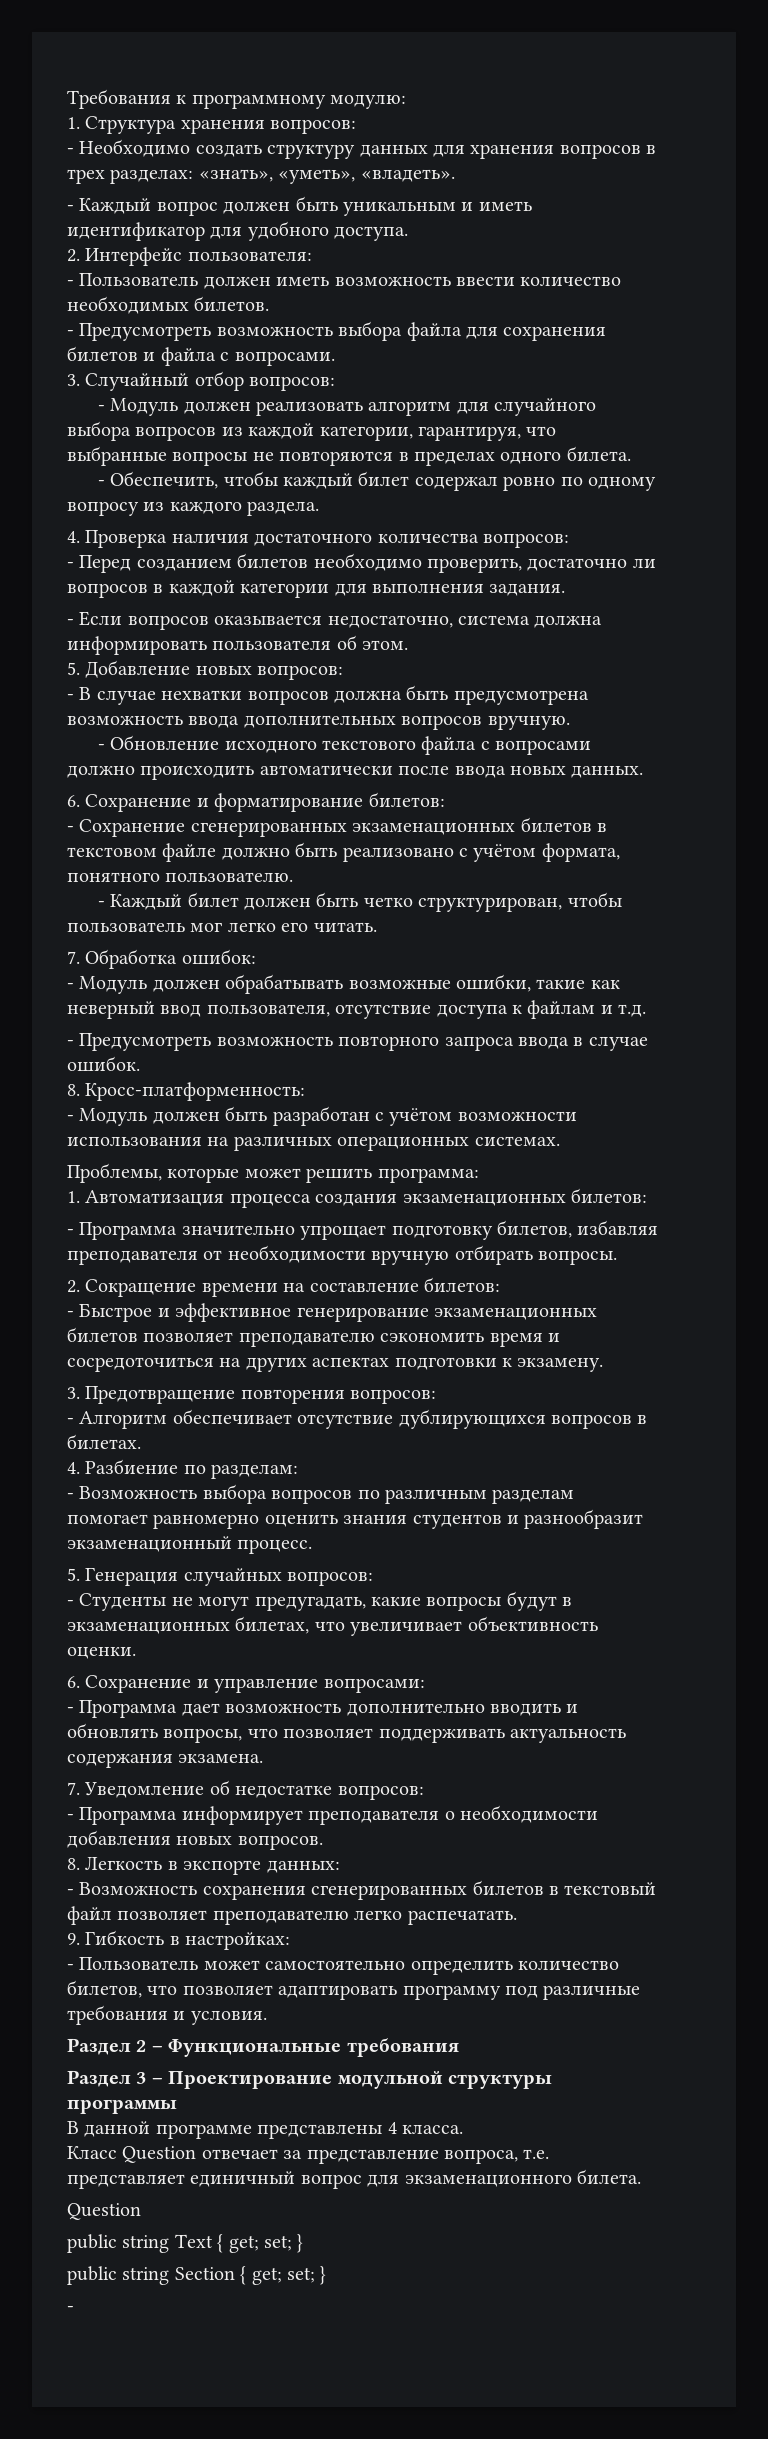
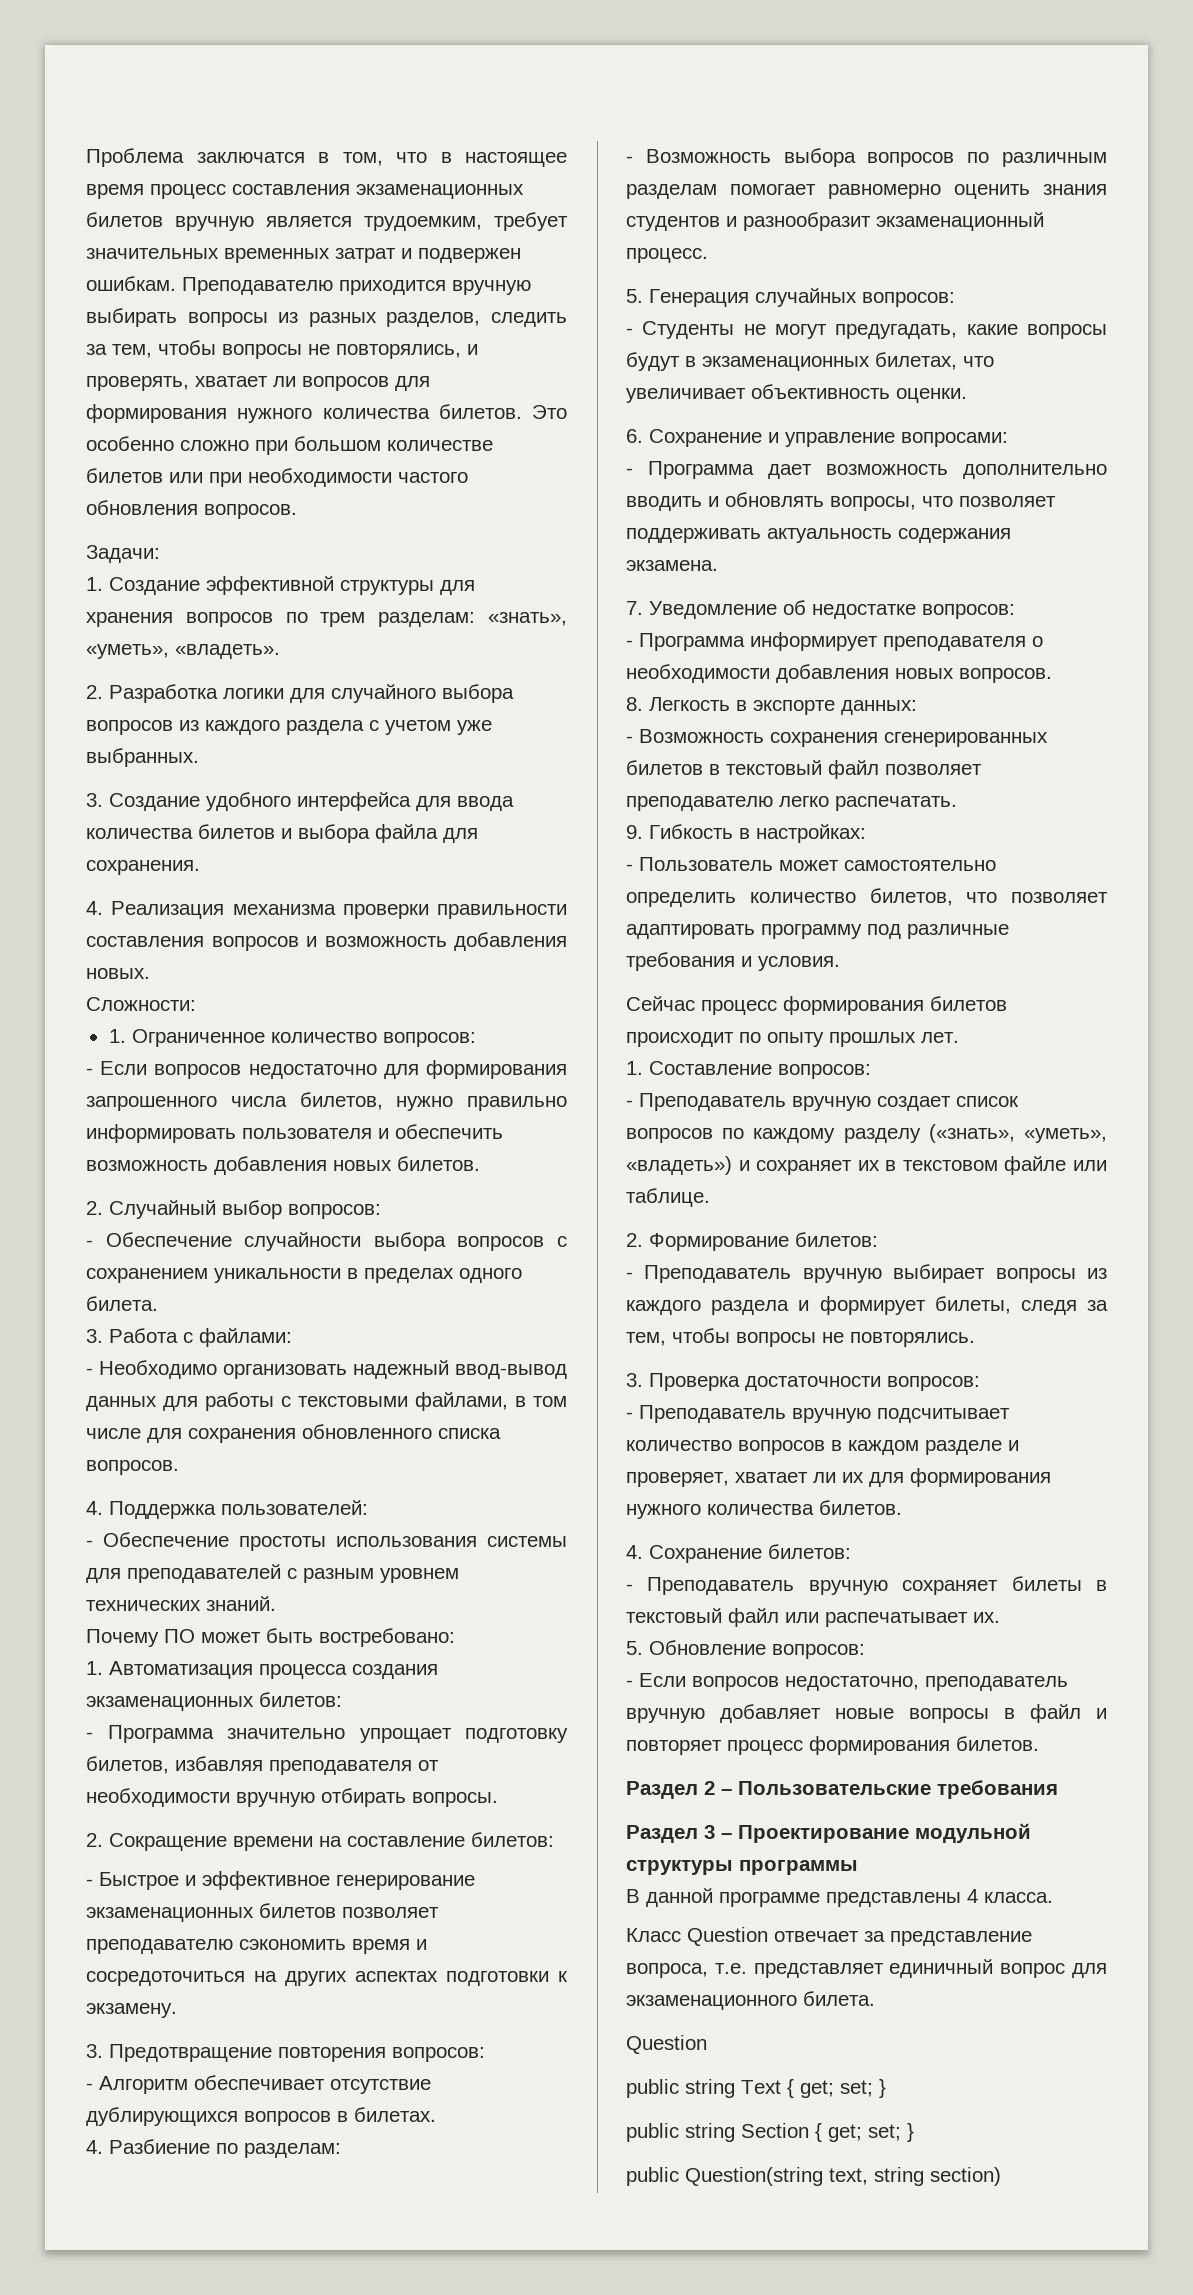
- Требования к программному модулю:
- 1. Структура хранения вопросов:
- - Необходимо создать структуру данных для хранения вопросов в трех разделах: «знать», «уметь», «владеть».
- - Каждый вопрос должен быть уникальным и иметь идентификатор для удобного доступа.
- 2. Интерфейс пользователя:
- - Пользователь должен иметь возможность ввести количество необходимых билетов.
- - Предусмотреть возможность выбора файла для сохранения билетов и файла с вопросами.
- 3. Случайный отбор вопросов:
- - Модуль должен реализовать алгоритм для случайного выбора вопросов из каждой категории, гарантируя, что выбранные вопросы не повторяются в пределах одного билета.
- - Обеспечить, чтобы каждый билет содержал ровно по одному вопросу из каждого раздела.
- 4. Проверка наличия достаточного количества вопросов:
- - Перед созданием билетов необходимо проверить, достаточно ли вопросов в каждой категории для выполнения задания.
- - Если вопросов оказывается недостаточно, система должна информировать пользователя об этом.
- 5. Добавление новых вопросов:
- - В случае нехватки вопросов должна быть предусмотрена возможность ввода дополнительных вопросов вручную.
- - Обновление исходного текстового файла с вопросами должно происходить автоматически после ввода новых данных.
- 6. Сохранение и форматирование билетов:
- - Сохранение сгенерированных экзаменационных билетов в текстовом файле должно быть реализовано с учётом формата, понятного пользователю.
- - Каждый билет должен быть четко структурирован, чтобы пользователь мог легко его читать.
- 7. Обработка ошибок:
- - Модуль должен обрабатывать возможные ошибки, такие как неверный ввод пользователя, отсутствие доступа к файлам и т.д.
- - Предусмотреть возможность повторного запроса ввода в случае ошибок.
- 8. Кросс-платформенность:
- - Модуль должен быть разработан с учётом возможности использования на различных операционных системах.
- Проблемы, которые может решить программа:
+ Проблема заключатся в том, что в настоящее время процесс составления экзаменационных билетов вручную является трудоемким, требует значительных временных затрат и подвержен ошибкам. Преподавателю приходится вручную выбирать вопросы из разных разделов, следить за тем, чтобы вопросы не повторялись, и проверять, хватает ли вопросов для формирования нужного количества билетов. Это особенно сложно при большом количестве билетов или при необходимости частого обновления вопросов.
+ Задачи:
+ 1. Создание эффективной структуры для хранения вопросов по трем разделам: «знать», «уметь», «владеть».
+ 2. Разработка логики для случайного выбора вопросов из каждого раздела с учетом уже выбранных.
+ 3. Создание удобного интерфейса для ввода количества билетов и выбора файла для сохранения.
+ 4. Реализация механизма проверки правильности составления вопросов и возможность добавления новых.
+ Сложности:
+ 1. Ограниченное количество вопросов:
+ - Если вопросов недостаточно для формирования запрошенного числа билетов, нужно правильно информировать пользователя и обеспечить возможность добавления новых билетов.
+ 2. Случайный выбор вопросов:
+ - Обеспечение случайности выбора вопросов с сохранением уникальности в пределах одного билета.
+ 3. Работа с файлами:
+ - Необходимо организовать надежный ввод-вывод данных для работы с текстовыми файлами, в том числе для сохранения обновленного списка вопросов.
+ 4. Поддержка пользователей:
+ - Обеспечение простоты использования системы для преподавателей с разным уровнем технических знаний.
+ Почему ПО может быть востребовано:
+ Сейчас процесс формирования билетов происходит по опыту прошлых лет.
+ 1. Составление вопросов:
+ - Преподаватель вручную создает список вопросов по каждому разделу («знать», «уметь», «владеть») и сохраняет их в текстовом файле или таблице.
+ 2. Формирование билетов:
+ - Преподаватель вручную выбирает вопросы из каждого раздела и формирует билеты, следя за тем, чтобы вопросы не повторялись.
+ 3. Проверка достаточности вопросов:
+ - Преподаватель вручную подсчитывает количество вопросов в каждом разделе и проверяет, хватает ли их для формирования нужного количества билетов.
+ 4. Сохранение билетов:
+ - Преподаватель вручную сохраняет билеты в текстовый файл или распечатывает их.
+ 5. Обновление вопросов:
+ - Если вопросов недостаточно, преподаватель вручную добавляет новые вопросы в файл и повторяет процесс формирования билетов.
- Раздел 2 – Функциональные требования
+ Раздел 2 – Пользовательские требования
  public string Section { get; set; }
- -
+ public Question(string text, string section)

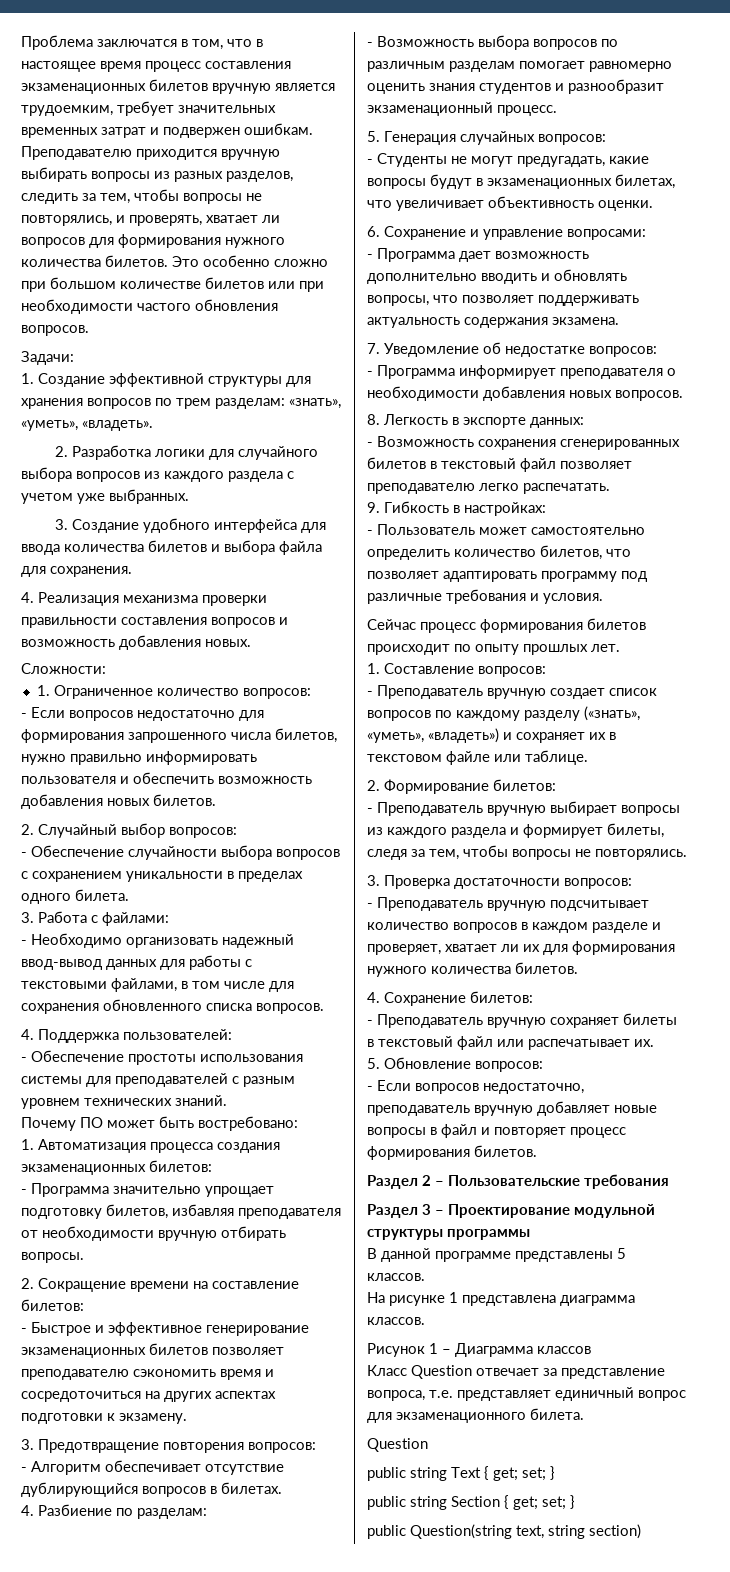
- - Алгоритм обеспечивает отсутствие дублирующихся вопросов в билетах.
+ - Алгоритм обеспечивает отсутствие дублирующийся вопросов в билетах.
- В данной программе представлены 4 класса.
+ В данной программе представлены 5 классов.
+ На рисунке 1 представлена диаграмма классов.
+ Рисунок 1 – Диаграмма классов

